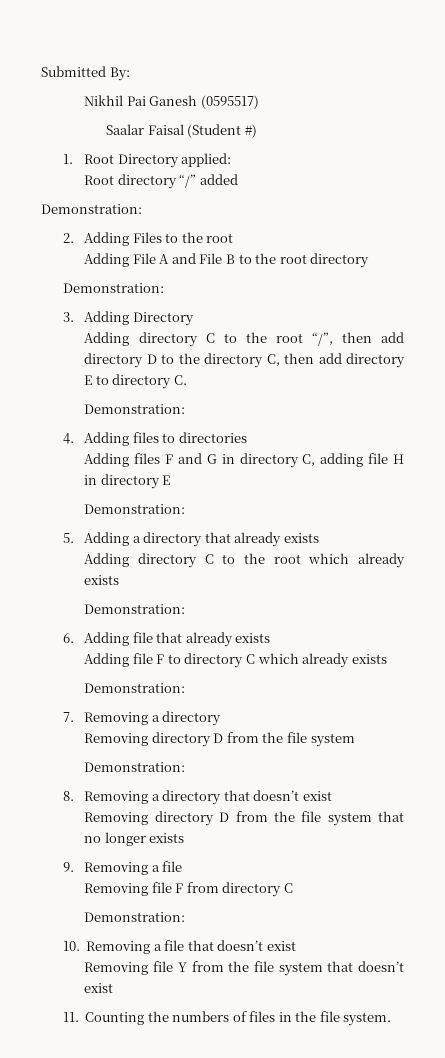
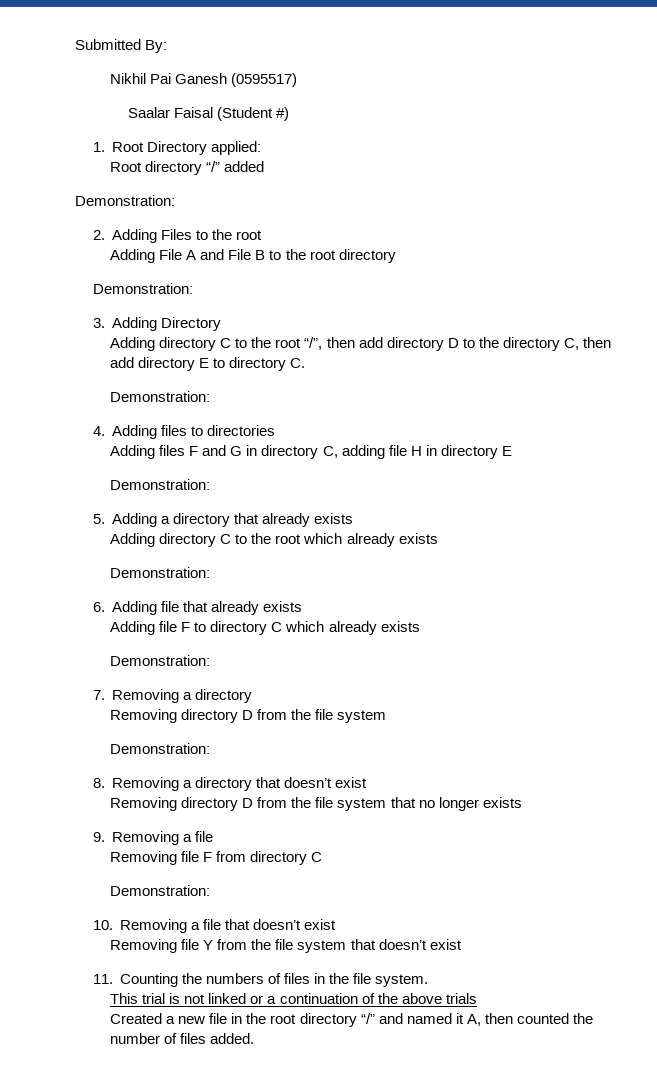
+ This trial is not linked or a continuation of the above trials
+ Created a new file in the root directory “/” and named it A, then counted the number of files added.

